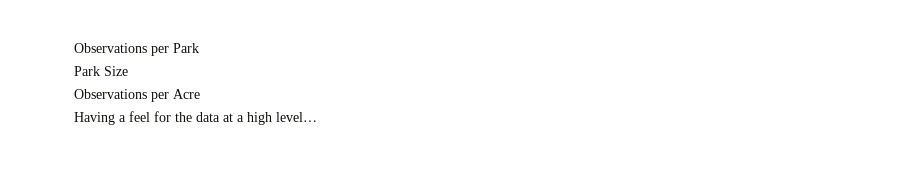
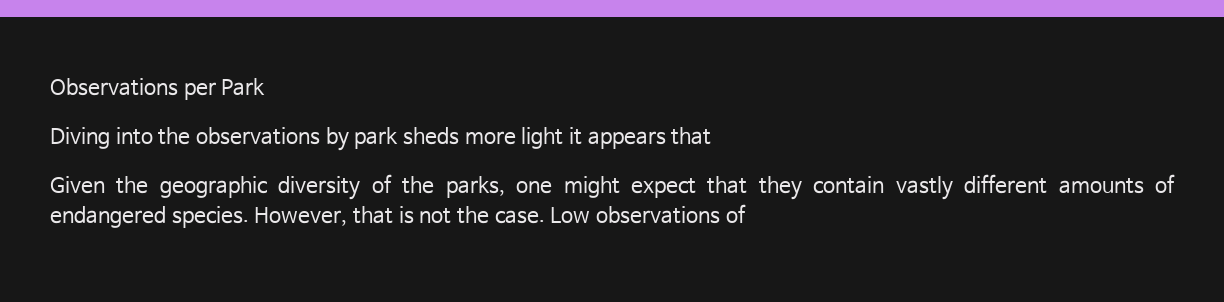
- Park Size
- Observations per Acre
- Having a feel for the data at a high level…
+ Diving into the observations by park sheds more light it appears that
+ Given the geographic diversity of the parks, one might expect that they contain vastly different amounts of endangered species. However, that is not the case. Low observations of

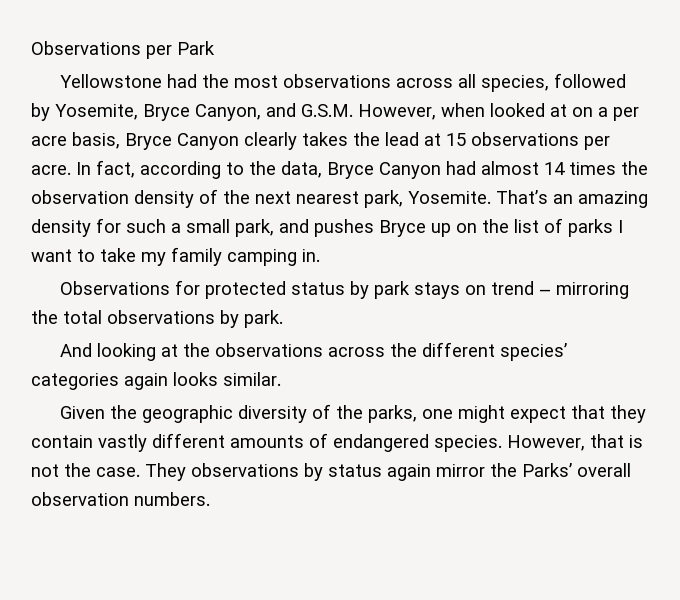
- Diving into the observations by park sheds more light it appears that
+ Yellowstone had the most observations across all species, followed by Yosemite, Bryce Canyon, and G.S.M. However, when looked at on a per acre basis, Bryce Canyon clearly takes the lead at 15 observations per acre. In fact, according to the data, Bryce Canyon had almost 14 times the observation density of the next nearest park, Yosemite. That’s an amazing density for such a small park, and pushes Bryce up on the list of parks I want to take my family camping in.
+ Observations for protected status by park stays on trend – mirroring the total observations by park.
+ And looking at the observations across the different species’ categories again looks similar.
- Low observations of
+ They observations by status again mirror the Parks’ overall observation numbers.

